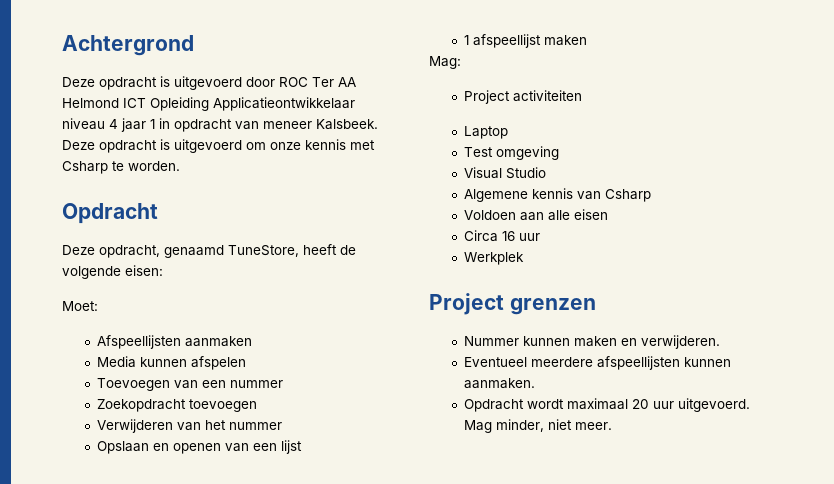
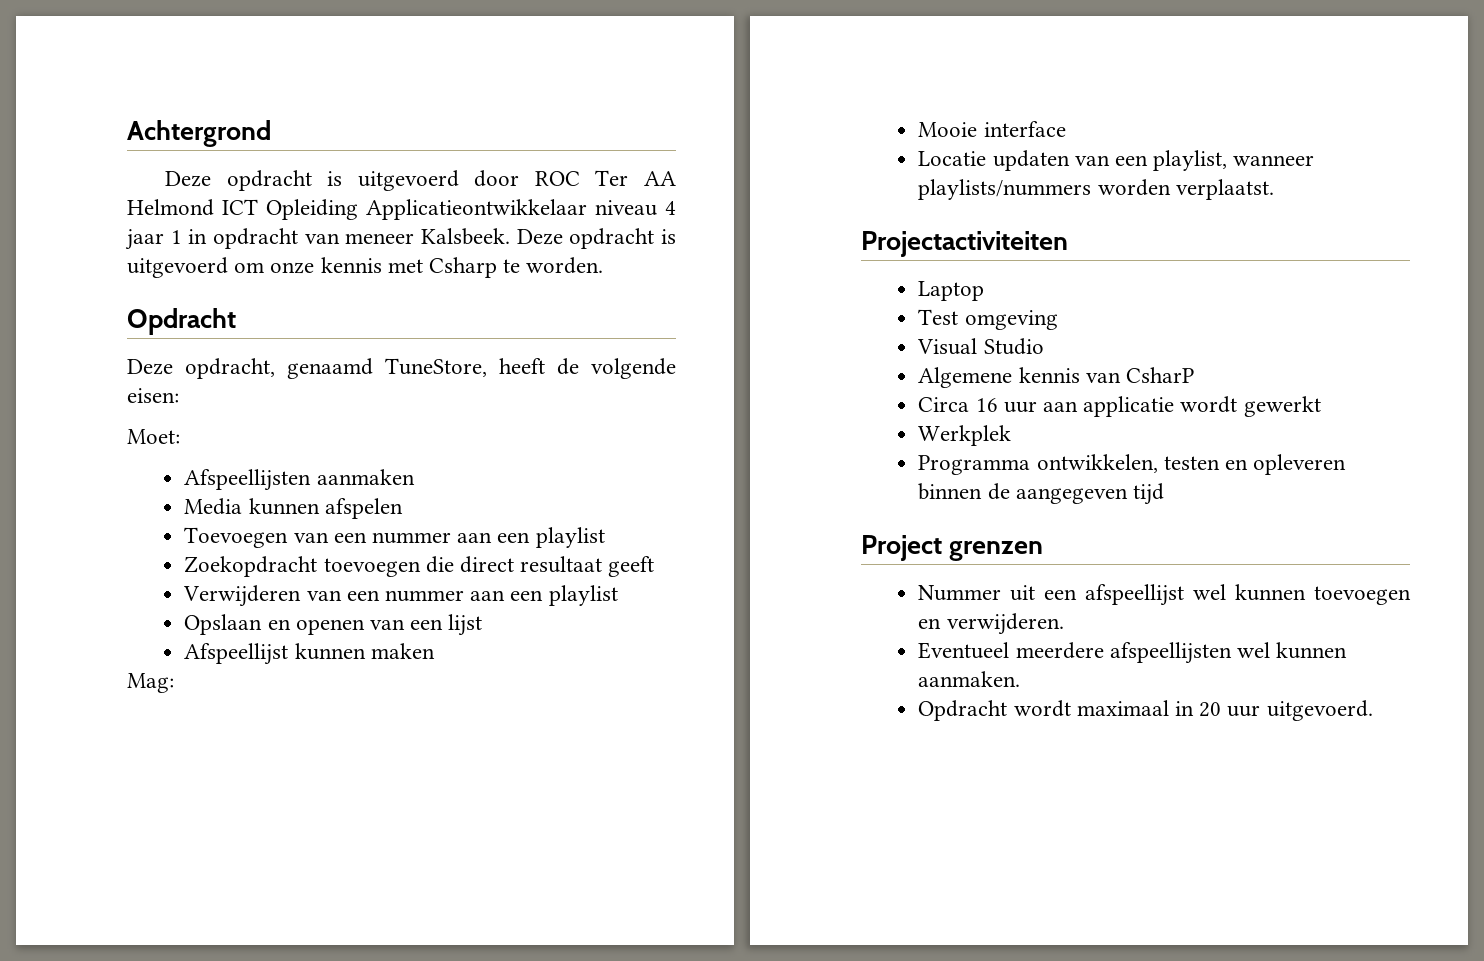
- Toevoegen van een nummer
+ Toevoegen van een nummer aan een playlist
- Zoekopdracht toevoegen
+ Zoekopdracht toevoegen die direct resultaat geeft
- Verwijderen van het nummer
+ Verwijderen van een nummer aan een playlist
- 1 afspeellijst maken
+ Afspeellijst kunnen maken
- Project activiteiten
+ Mooie interface
+ Locatie updaten van een playlist, wanneer playlists/nummers worden verplaatst.
+ Projectactiviteiten
- Algemene kennis van Csharp
- Voldoen aan alle eisen
- Circa 16 uur
+ Algemene kennis van CsharP
+ Circa 16 uur aan applicatie wordt gewerkt
  Werkplek
+ Programma ontwikkelen, testen en opleveren binnen de aangegeven tijd
  Project grenzen
- Nummer kunnen maken en verwijderen.
+ Nummer uit een afspeellijst wel kunnen toevoegen en verwijderen.
- Eventueel meerdere afspeellijsten kunnen aanmaken.
+ Eventueel meerdere afspeellijsten wel kunnen aanmaken.
- Opdracht wordt maximaal 20 uur uitgevoerd. Mag minder, niet meer.
+ Opdracht wordt maximaal in 20 uur uitgevoerd.

